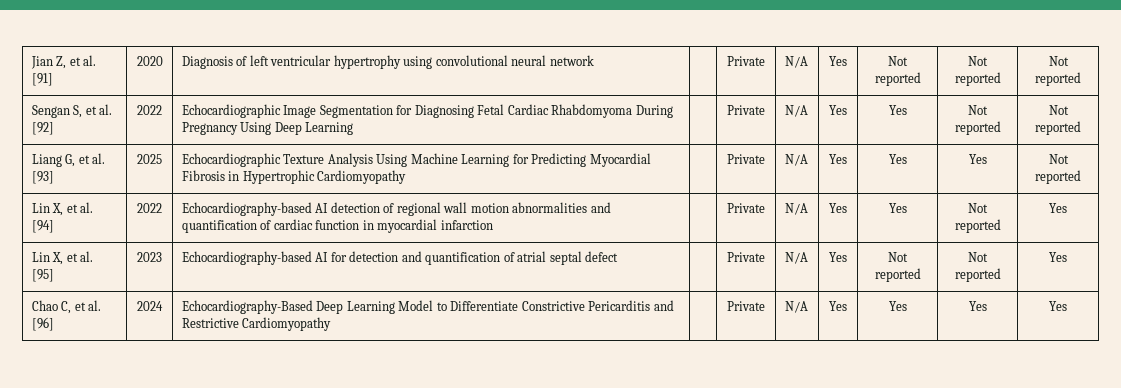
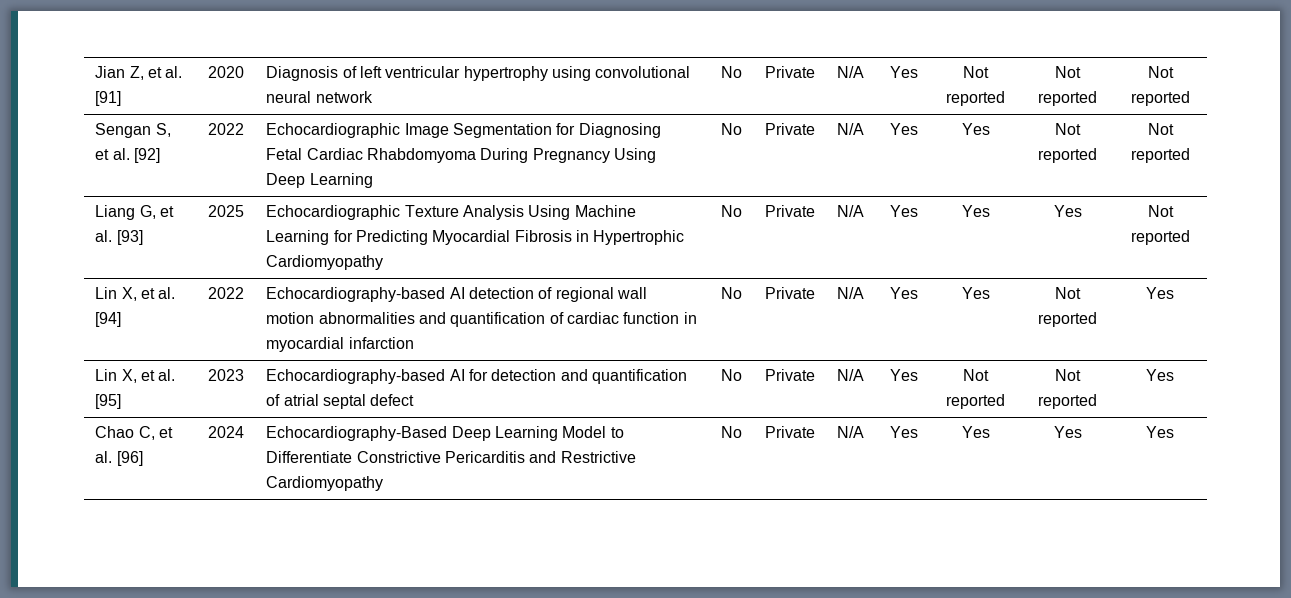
- Jian Z, et al. [91] | 2020 | Diagnosis of left ventricular hypertrophy using convolutional neural network | | Private | N/A | Yes | Not reported | Not reported | Not reported
+ Jian Z, et al. [91] | 2020 | Diagnosis of left ventricular hypertrophy using convolutional neural network | No | Private | N/A | Yes | Not reported | Not reported | Not reported
- Sengan S, et al. [92] | 2022 | Echocardiographic Image Segmentation for Diagnosing Fetal Cardiac Rhabdomyoma During Pregnancy Using Deep Learning | | Private | N/A | Yes | Yes | Not reported | Not reported
+ Sengan S, et al. [92] | 2022 | Echocardiographic Image Segmentation for Diagnosing Fetal Cardiac Rhabdomyoma During Pregnancy Using Deep Learning | No | Private | N/A | Yes | Yes | Not reported | Not reported
- Liang G, et al. [93] | 2025 | Echocardiographic Texture Analysis Using Machine Learning for Predicting Myocardial Fibrosis in Hypertrophic Cardiomyopathy | | Private | N/A | Yes | Yes | Yes | Not reported
+ Liang G, et al. [93] | 2025 | Echocardiographic Texture Analysis Using Machine Learning for Predicting Myocardial Fibrosis in Hypertrophic Cardiomyopathy | No | Private | N/A | Yes | Yes | Yes | Not reported
- Lin X, et al. [94] | 2022 | Echocardiography-based AI detection of regional wall motion abnormalities and quantification of cardiac function in myocardial infarction | | Private | N/A | Yes | Yes | Not reported | Yes
+ Lin X, et al. [94] | 2022 | Echocardiography-based AI detection of regional wall motion abnormalities and quantification of cardiac function in myocardial infarction | No | Private | N/A | Yes | Yes | Not reported | Yes
- Lin X, et al. [95] | 2023 | Echocardiography-based AI for detection and quantification of atrial septal defect | | Private | N/A | Yes | Not reported | Not reported | Yes
+ Lin X, et al. [95] | 2023 | Echocardiography-based AI for detection and quantification of atrial septal defect | No | Private | N/A | Yes | Not reported | Not reported | Yes
- Chao C, et al. [96] | 2024 | Echocardiography-Based Deep Learning Model to Differentiate Constrictive Pericarditis and Restrictive Cardiomyopathy | | Private | N/A | Yes | Yes | Yes | Yes
+ Chao C, et al. [96] | 2024 | Echocardiography-Based Deep Learning Model to Differentiate Constrictive Pericarditis and Restrictive Cardiomyopathy | No | Private | N/A | Yes | Yes | Yes | Yes

